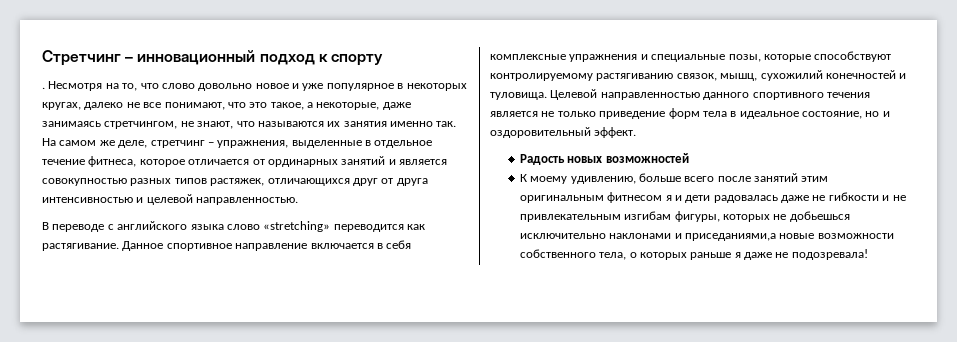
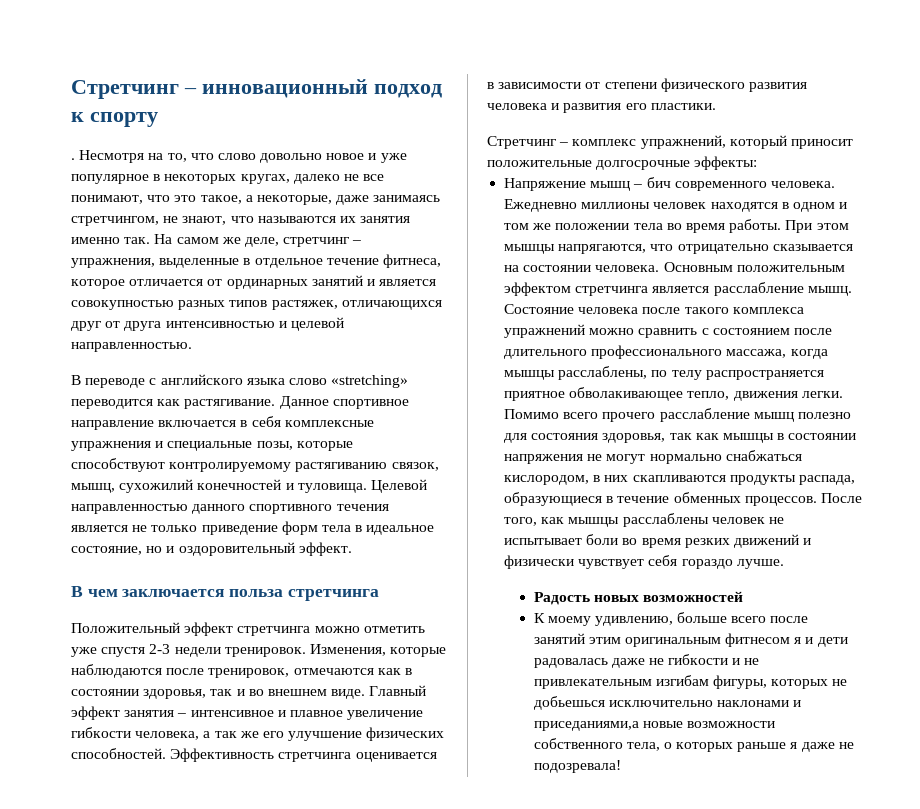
+ В чем заключается польза стретчинга
+ Положительный эффект стретчинга можно отметить уже спустя 2-3 недели тренировок. Изменения, которые наблюдаются после тренировок, отмечаются как в состоянии здоровья, так и во внешнем виде. Главный эффект занятия – интенсивное и плавное увеличение гибкости человека, а так же его улучшение физических способностей. Эффективность стретчинга оценивается в зависимости от степени физического развития человека и развития его пластики.
+ Стретчинг – комплекс упражнений, который приносит положительные долгосрочные эффекты:
+ Напряжение мышц – бич современного человека. Ежедневно миллионы человек находятся в одном и том же положении тела во время работы. При этом мышцы напрягаются, что отрицательно сказывается на состоянии человека. Основным положительным эффектом стретчинга является расслабление мышц. Состояние человека после такого комплекса упражнений можно сравнить с состоянием после длительного профессионального массажа, когда мышцы расслаблены, по телу распространяется приятное обволакивающее тепло, движения легки. Помимо всего прочего расслабление мышц полезно для состояния здоровья, так как мышцы в состоянии напряжения не могут нормально снабжаться кислородом, в них скапливаются продукты распада, образующиеся в течение обменных процессов. После того, как мышцы расслаблены человек не испытывает боли во время резких движений и физически чувствует себя гораздо лучше.

